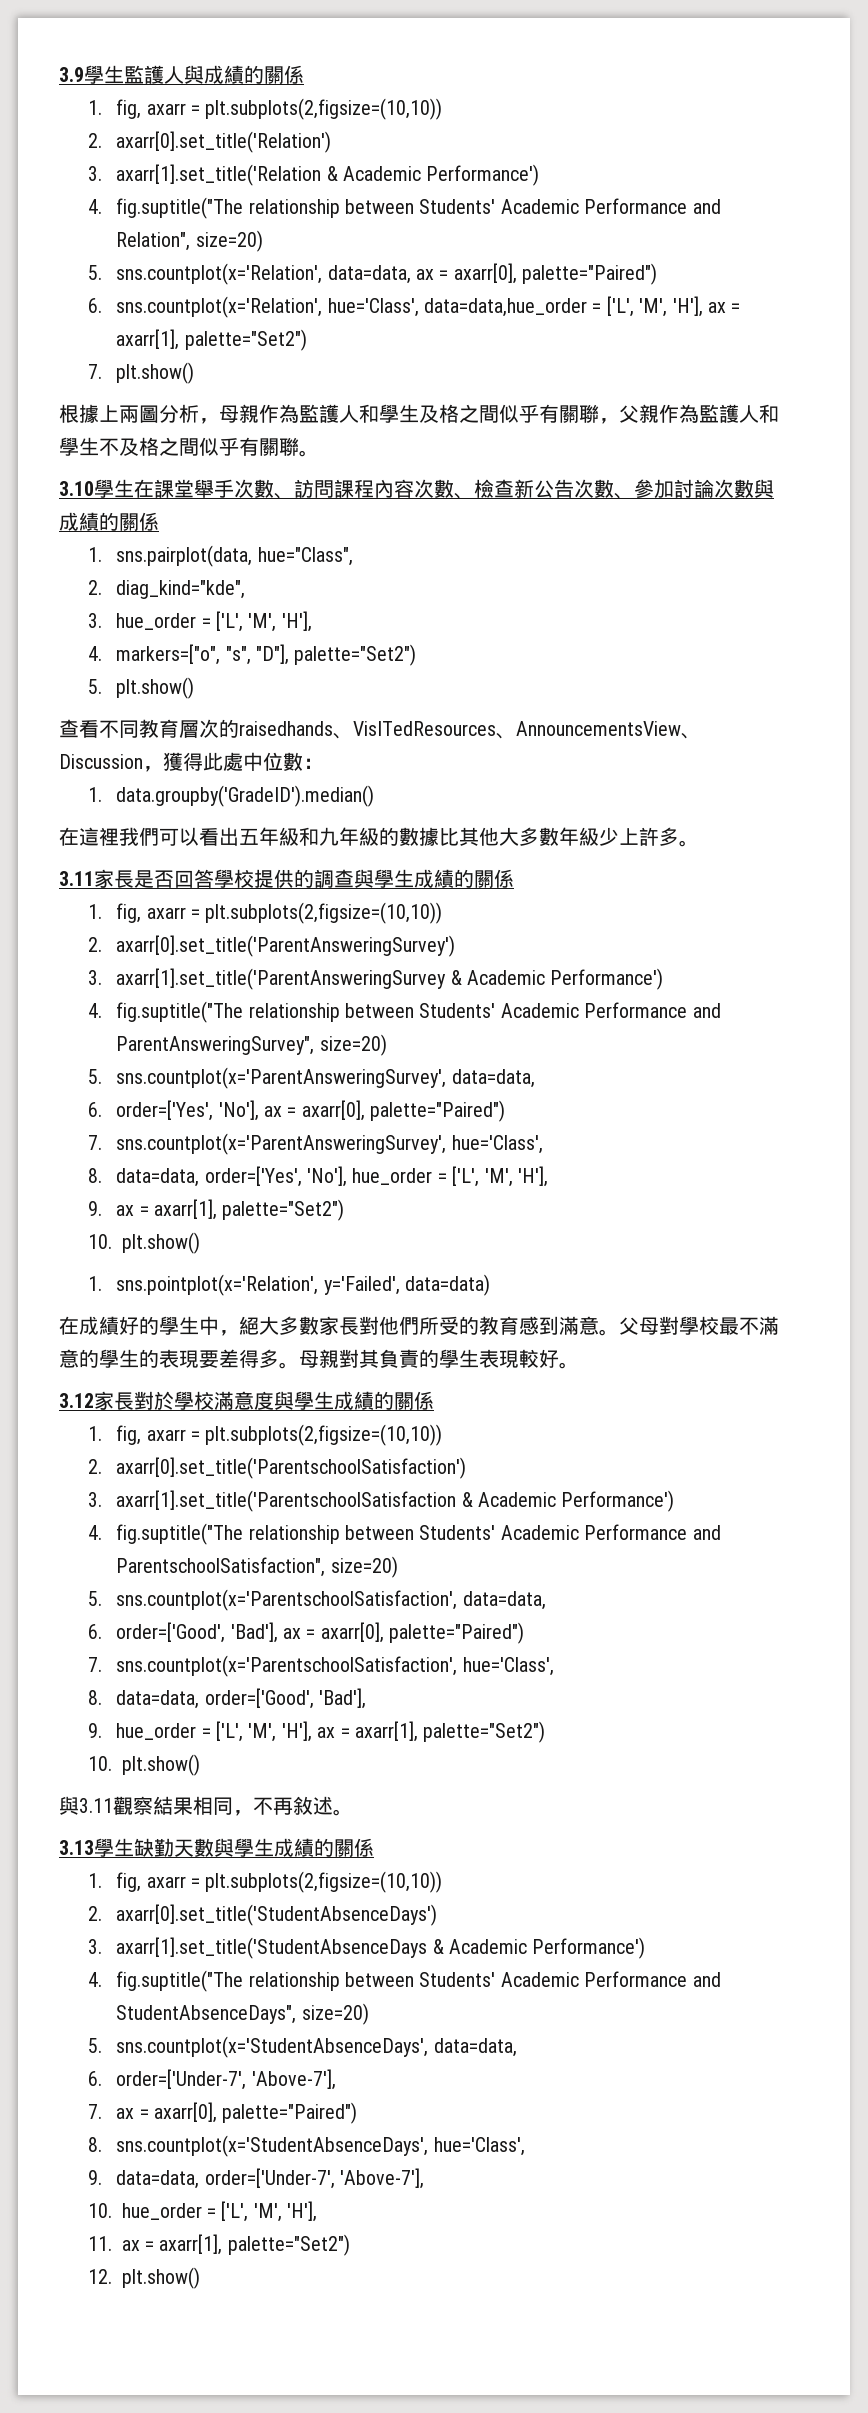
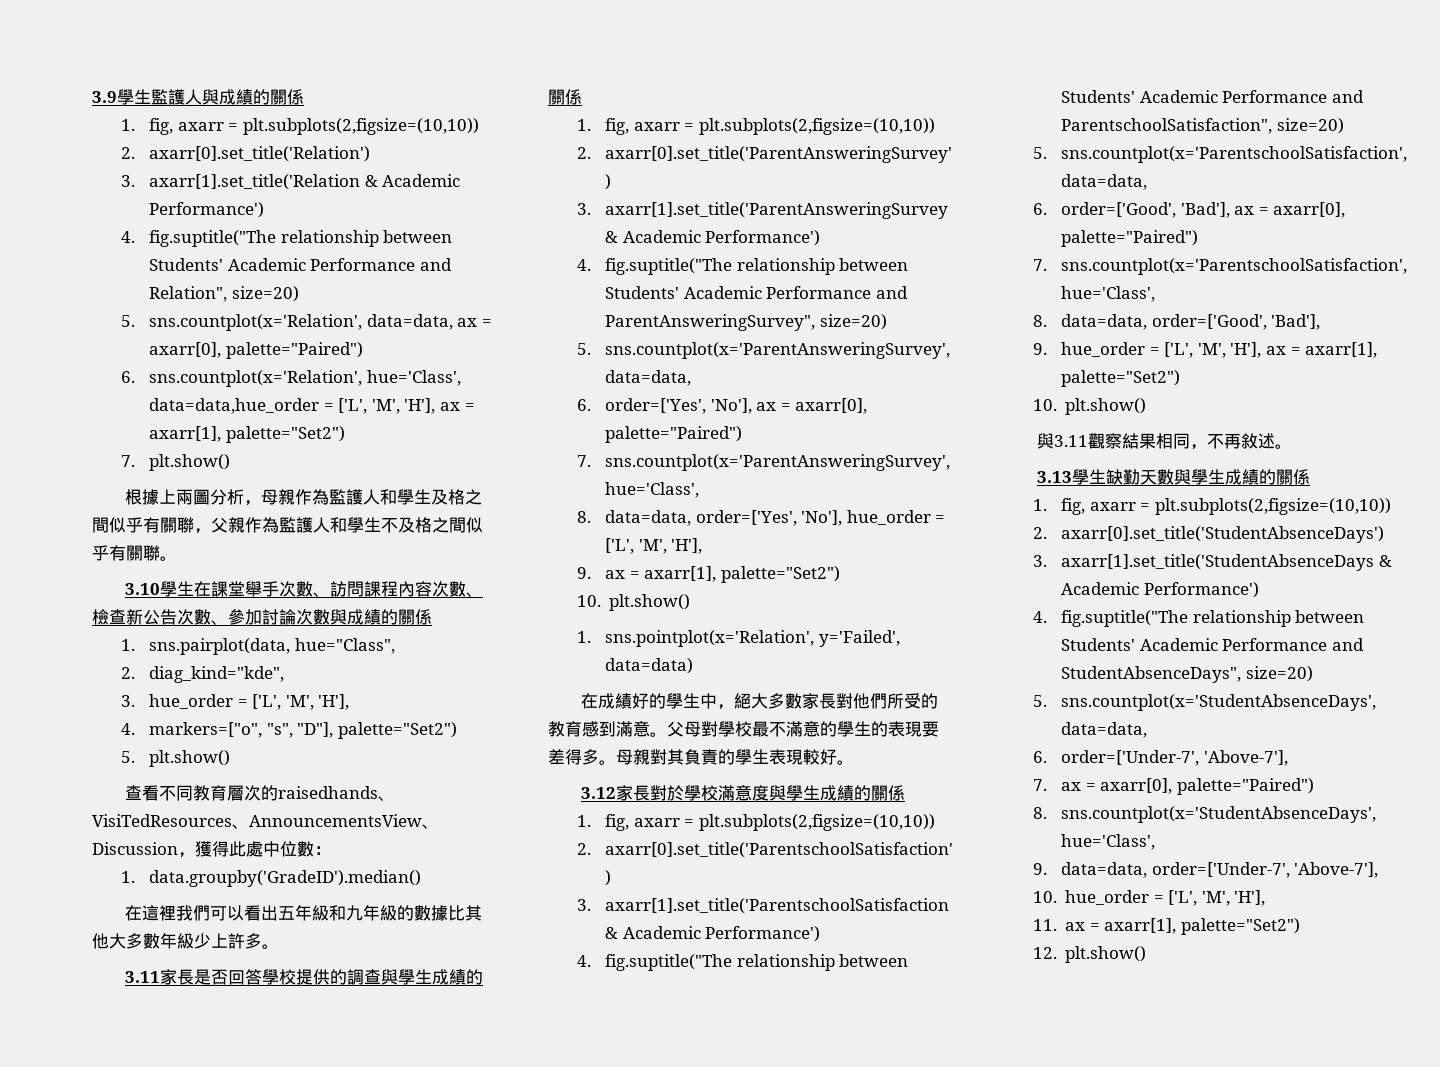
- 查看不同教育層次的raisedhands、VisITedResources、AnnouncementsView、Discussion，獲得此處中位數：
+ 查看不同教育層次的raisedhands、VisiTedResources、AnnouncementsView、Discussion，獲得此處中位數：

